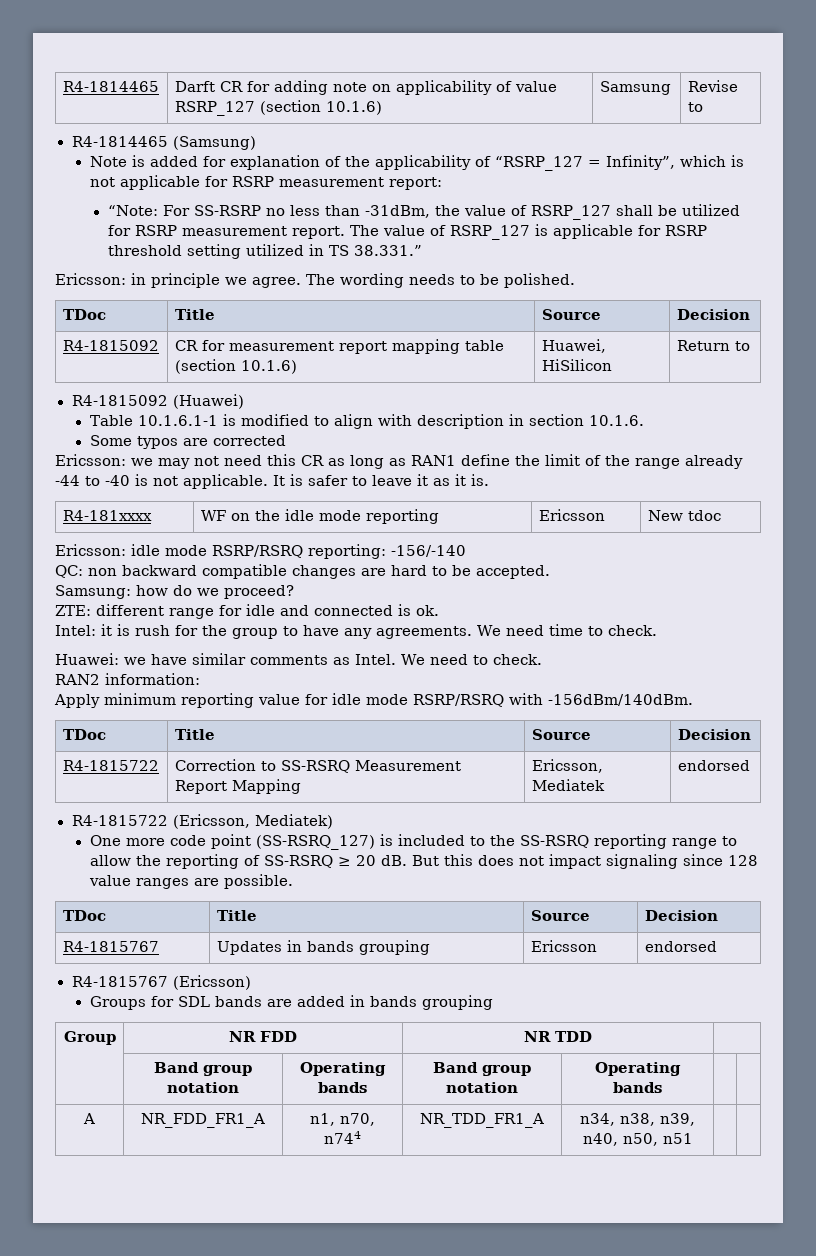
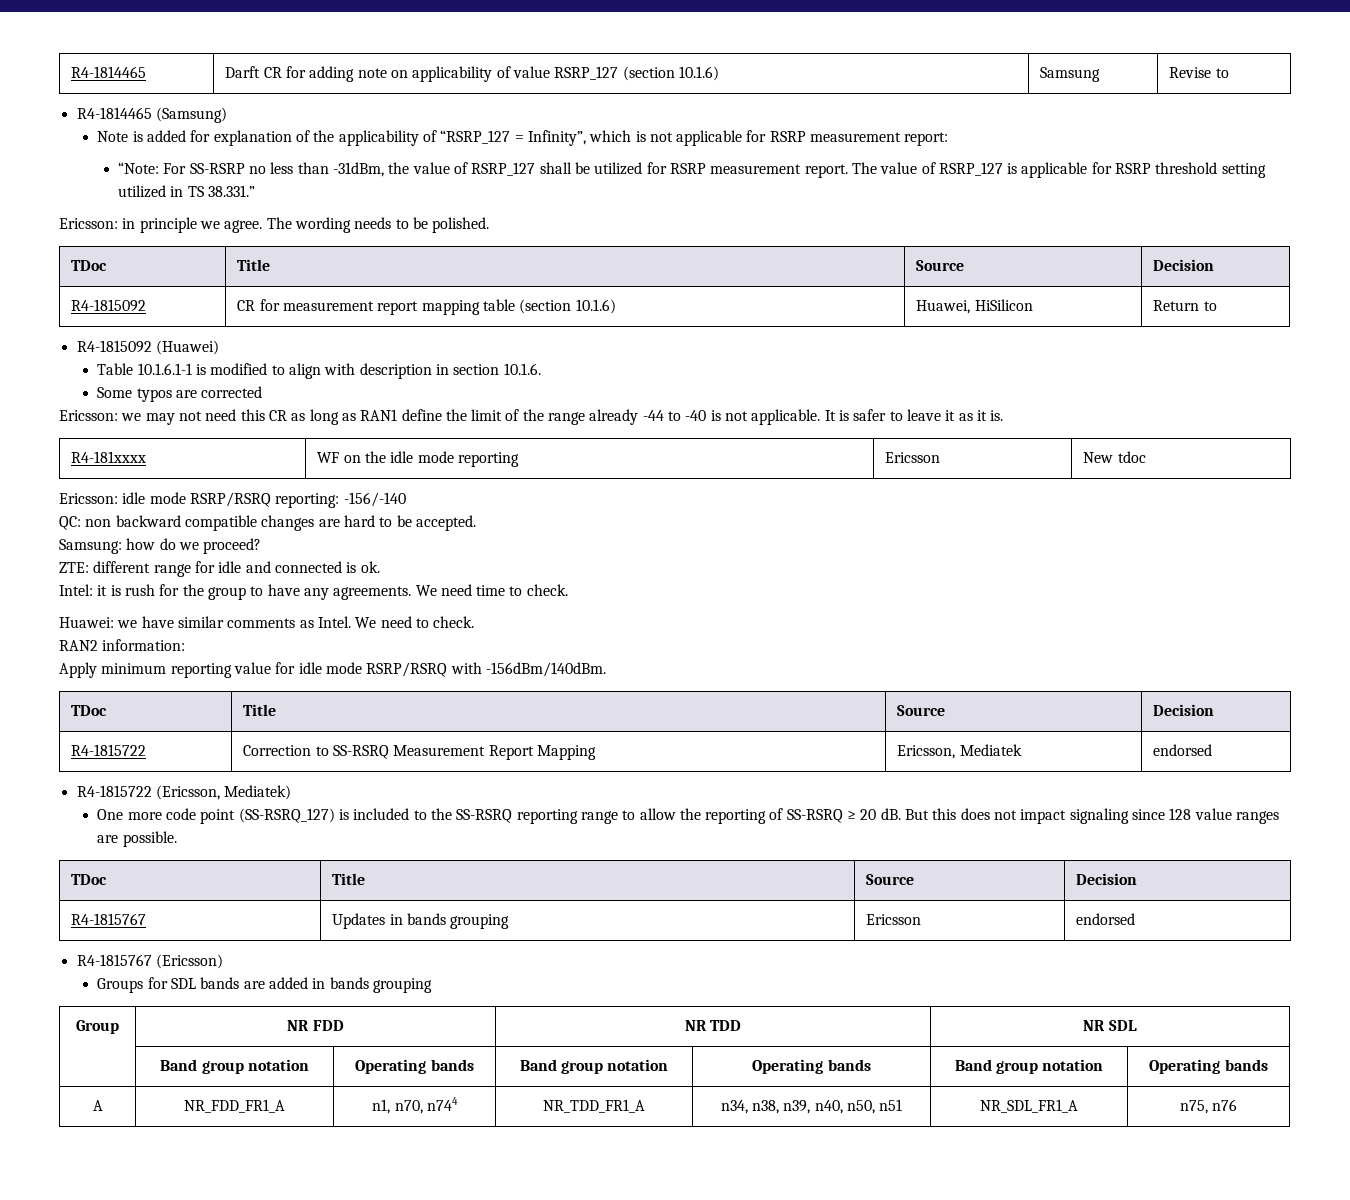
- Group | NR FDD | NR TDD |
+ Group | NR FDD | NR TDD | NR SDL
- | Band group notation | Operating bands | Band group notation | Operating bands | |
+ | Band group notation | Operating bands | Band group notation | Operating bands | Band group notation | Operating bands
- A | NR_FDD_FR1_A | n1, n70, n744 | NR_TDD_FR1_A | n34, n38, n39, n40, n50, n51 | |
+ A | NR_FDD_FR1_A | n1, n70, n744 | NR_TDD_FR1_A | n34, n38, n39, n40, n50, n51 | NR_SDL_FR1_A | n75, n76

